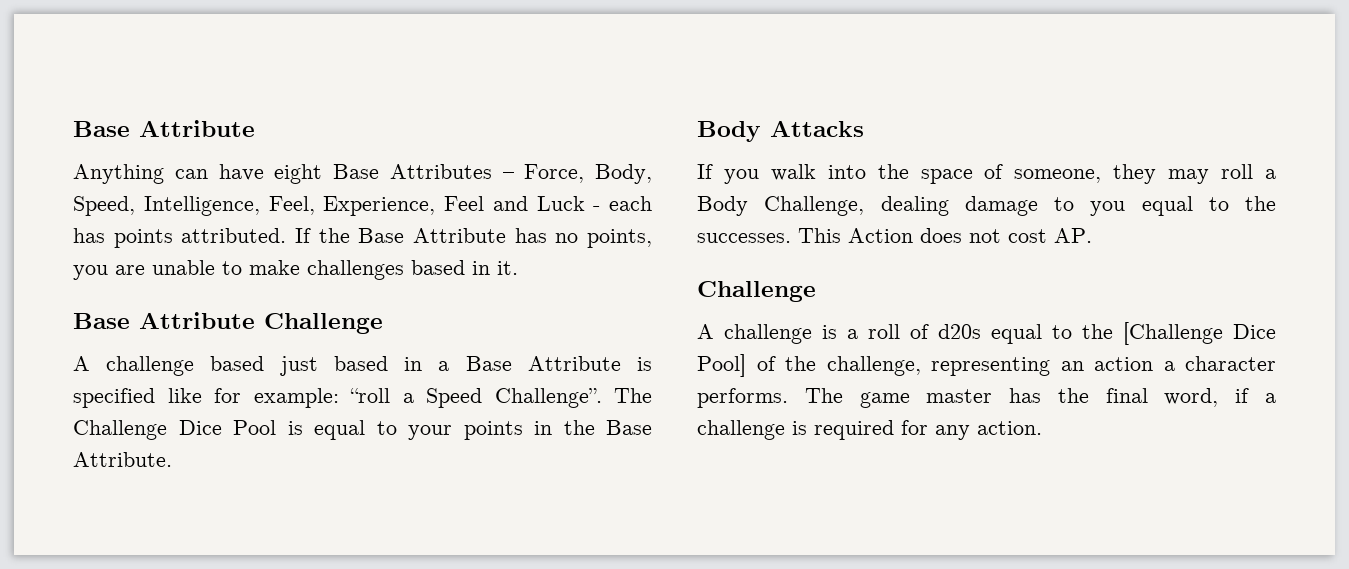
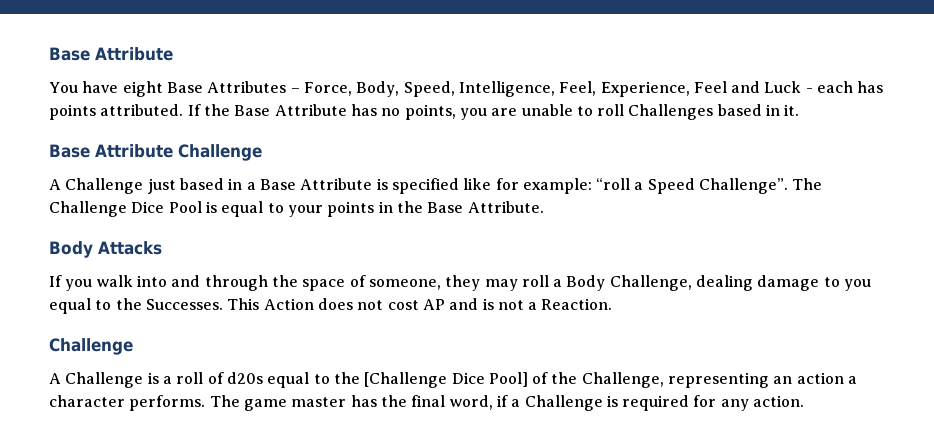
- Anything can have eight Base Attributes – Force, Body, Speed, Intelligence, Feel, Experience, Feel and Luck - each has points attributed.
+ You have eight Base Attributes – Force, Body, Speed, Intelligence, Feel, Experience, Feel and Luck - each has points attributed.
- If the Base Attribute has no points, you are unable to make challenges based in it.
+ If the Base Attribute has no points, you are unable to roll Challenges based in it.
- A challenge based just based in a Base Attribute is specified like for example: “roll a Speed Challenge”.
+ A Challenge just based in a Base Attribute is specified like for example: “roll a Speed Challenge”.
- If you walk into the space of someone, they may roll a Body Challenge, dealing damage to you equal to the successes.
+ If you walk into and through the space of someone, they may roll a Body Challenge, dealing damage to you equal to the Successes.
- This Action does not cost AP.
+ This Action does not cost AP and is not a Reaction.
  Challenge
- A challenge is a roll of d20s equal to the [Challenge Dice Pool] of the challenge, representing an action a character performs.
+ A Challenge is a roll of d20s equal to the [Challenge Dice Pool] of the Challenge, representing an action a character performs.
- The game master has the final word, if a challenge is required for any action.
+ The game master has the final word, if a Challenge is required for any action.

